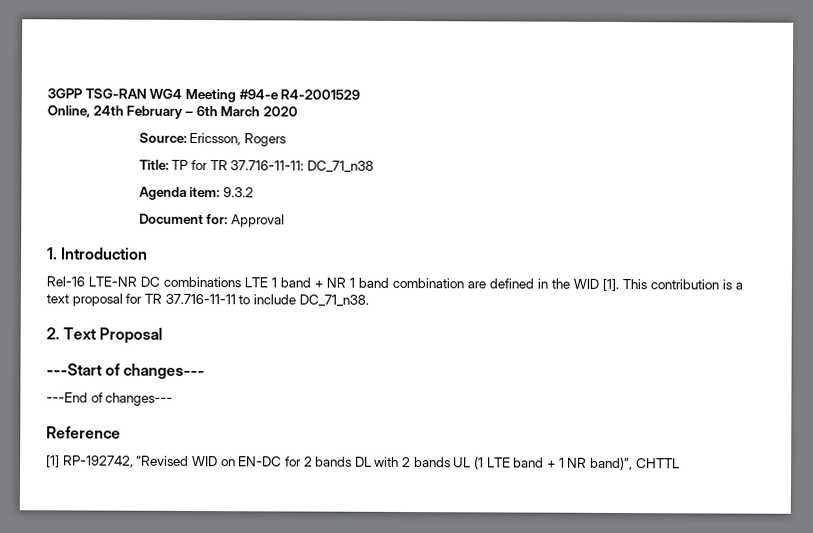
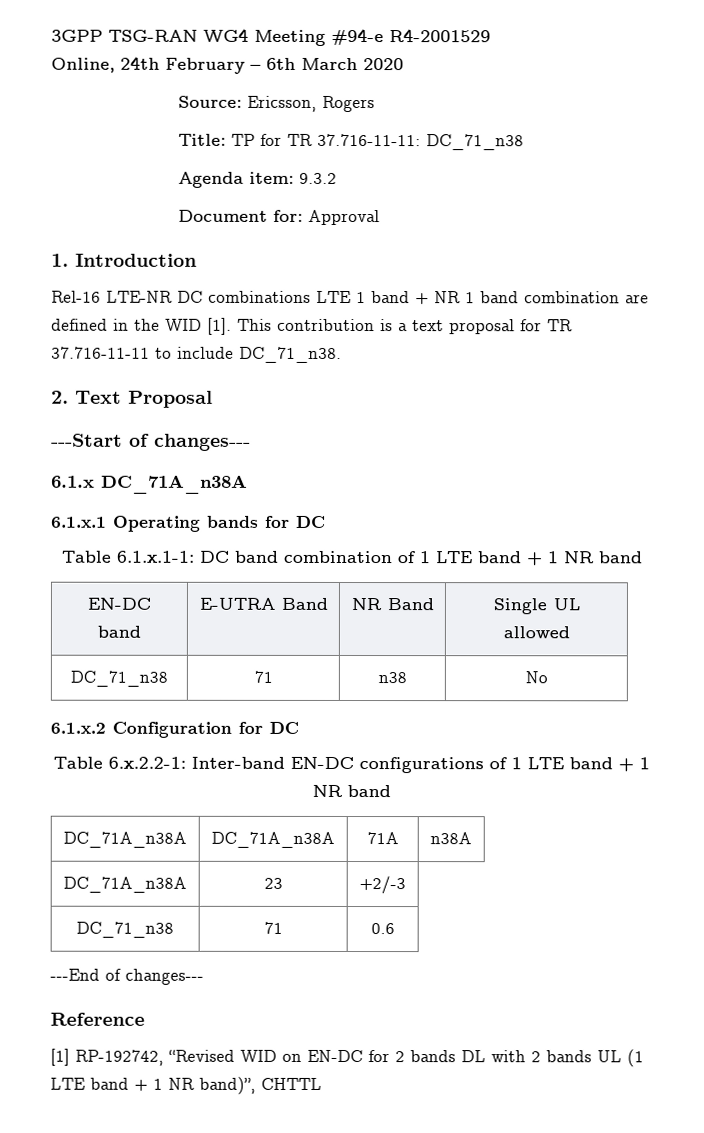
+ 6.1.x DC_71A_n38A
+ 6.1.x.1 Operating bands for DC
+ Table 6.1.x.1-1: DC band combination of 1 LTE band + 1 NR band
+ EN-DC band | E-UTRA Band | NR Band | Single UL allowed
+ DC_71_n38 | 71 | n38 | No
+ 6.1.x.2 Configuration for DC
+ Table 6.x.2.2-1: Inter-band EN-DC configurations of 1 LTE band + 1 NR band
+ DC_71A_n38A | DC_71A_n38A | 71A | n38A
+ DC_71A_n38A | 23 | +2/-3
+ DC_71_n38 | 71 | 0.6

